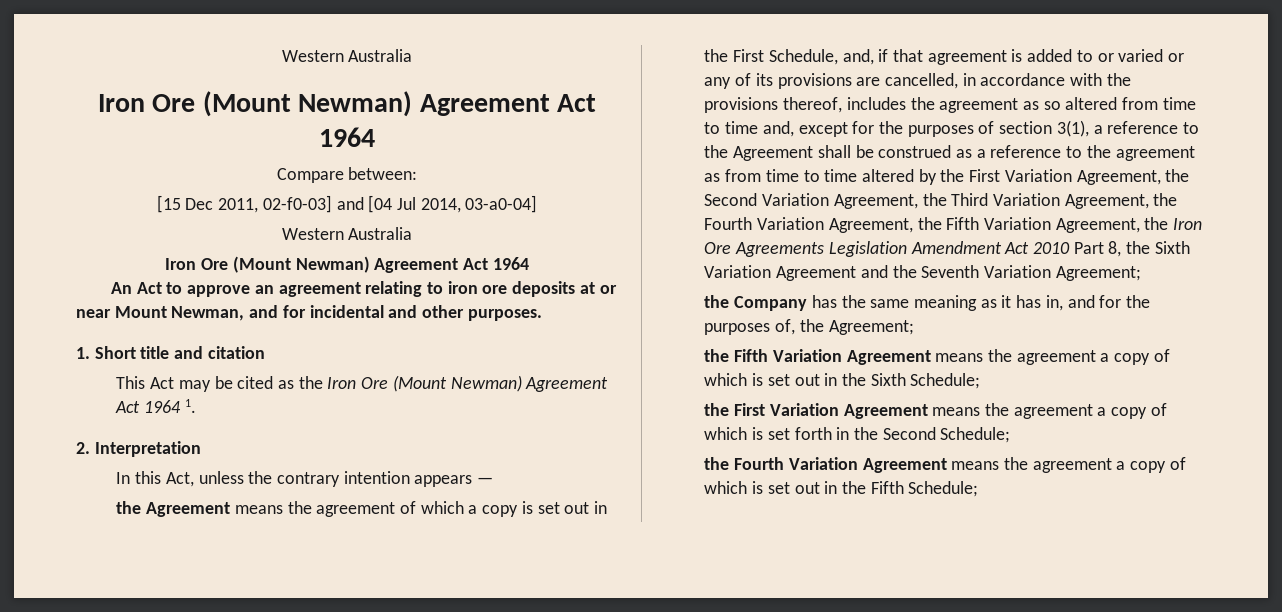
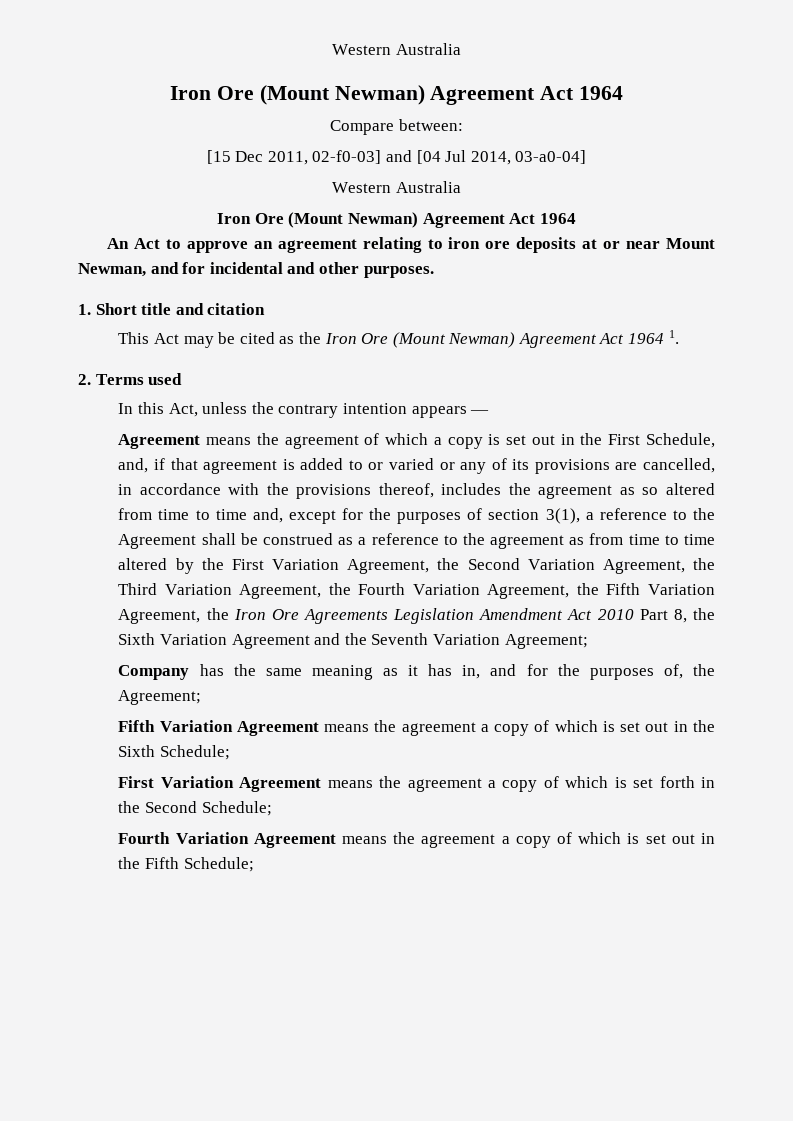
- 2. Interpretation
+ 2. Terms used
- the Agreement means the agreement of which a copy is set out in the First Schedule, and, if that agreement is added to or varied or any of its provisions are cancelled, in accordance with the provisions thereof, includes the agreement as so altered from time to time and, except for the purposes of section 3(1), a reference to the Agreement shall be construed as a reference to the agreement as from time to time altered by the First Variation Agreement, the Second Variation Agreement, the Third Variation Agreement, the Fourth Variation Agreement, the Fifth Variation Agreement, the Iron Ore Agreements Legislation Amendment Act 2010 Part 8, the Sixth Variation Agreement and the Seventh Variation Agreement;
+ Agreement means the agreement of which a copy is set out in the First Schedule, and, if that agreement is added to or varied or any of its provisions are cancelled, in accordance with the provisions thereof, includes the agreement as so altered from time to time and, except for the purposes of section 3(1), a reference to the Agreement shall be construed as a reference to the agreement as from time to time altered by the First Variation Agreement, the Second Variation Agreement, the Third Variation Agreement, the Fourth Variation Agreement, the Fifth Variation Agreement, the Iron Ore Agreements Legislation Amendment Act 2010 Part 8, the Sixth Variation Agreement and the Seventh Variation Agreement;
- the Company has the same meaning as it has in, and for the purposes of, the Agreement;
+ Company has the same meaning as it has in, and for the purposes of, the Agreement;
- the Fifth Variation Agreement means the agreement a copy of which is set out in the Sixth Schedule;
+ Fifth Variation Agreement means the agreement a copy of which is set out in the Sixth Schedule;
- the First Variation Agreement means the agreement a copy of which is set forth in the Second Schedule;
+ First Variation Agreement means the agreement a copy of which is set forth in the Second Schedule;
- the Fourth Variation Agreement means the agreement a copy of which is set out in the Fifth Schedule;
+ Fourth Variation Agreement means the agreement a copy of which is set out in the Fifth Schedule;

